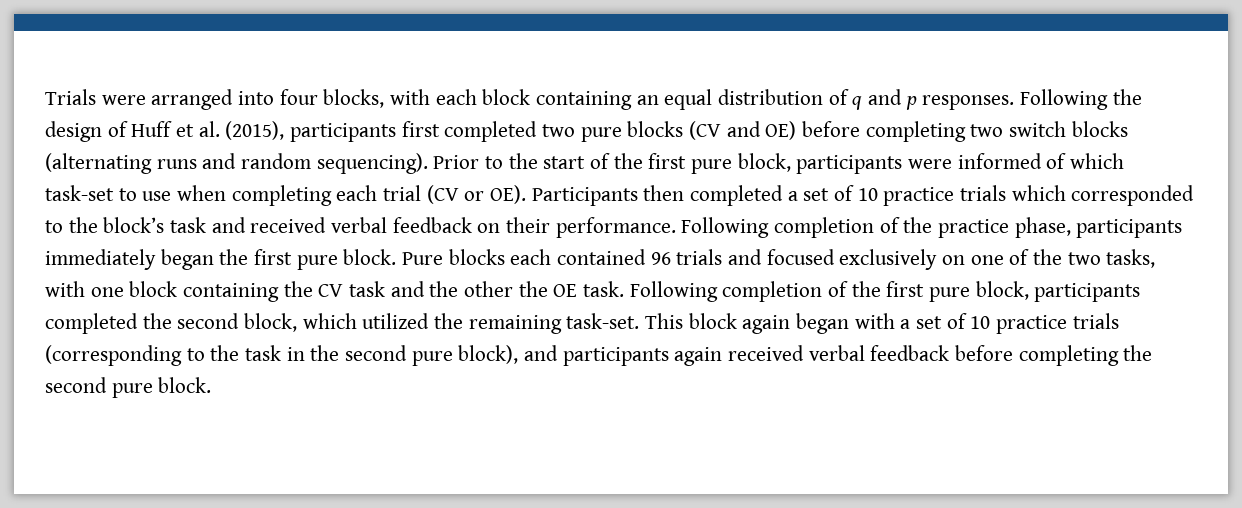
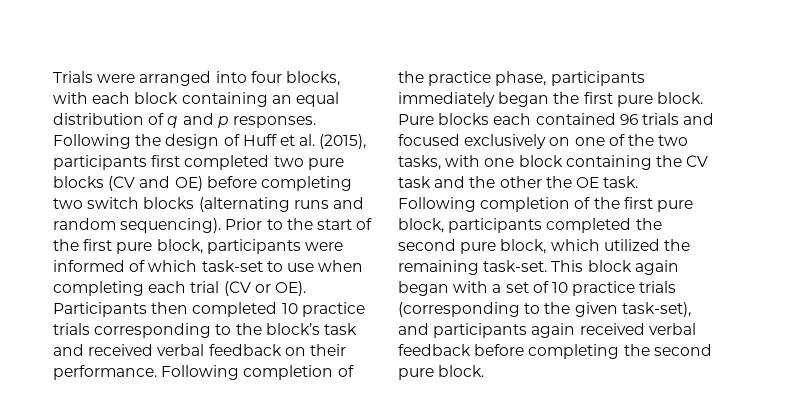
- Prior to the start of the first pure block, participants were informed of which task-set to use when completing each trial (CV or OE). Participants then completed a set of 10 practice trials which corresponded to the block’s task and received verbal feedback on their performance.
+ Prior to the start of the first pure block, participants were informed of which task-set to use when completing each trial (CV or OE). Participants then completed 10 practice trials corresponding to the block’s task and received verbal feedback on their performance.
- Following completion of the first pure block, participants completed the second block, which utilized the remaining task-set.
+ Following completion of the first pure block, participants completed the second pure block, which utilized the remaining task-set.
- This block again began with a set of 10 practice trials (corresponding to the task in the second pure block), and participants again received verbal feedback before completing the second pure block.
+ This block again began with a set of 10 practice trials (corresponding to the given task-set), and participants again received verbal feedback before completing the second pure block.

